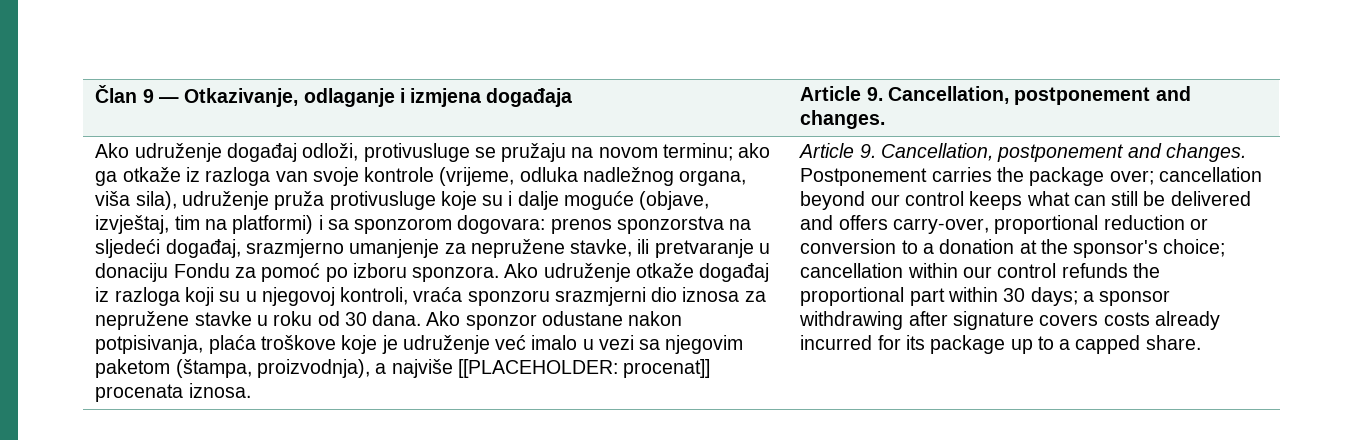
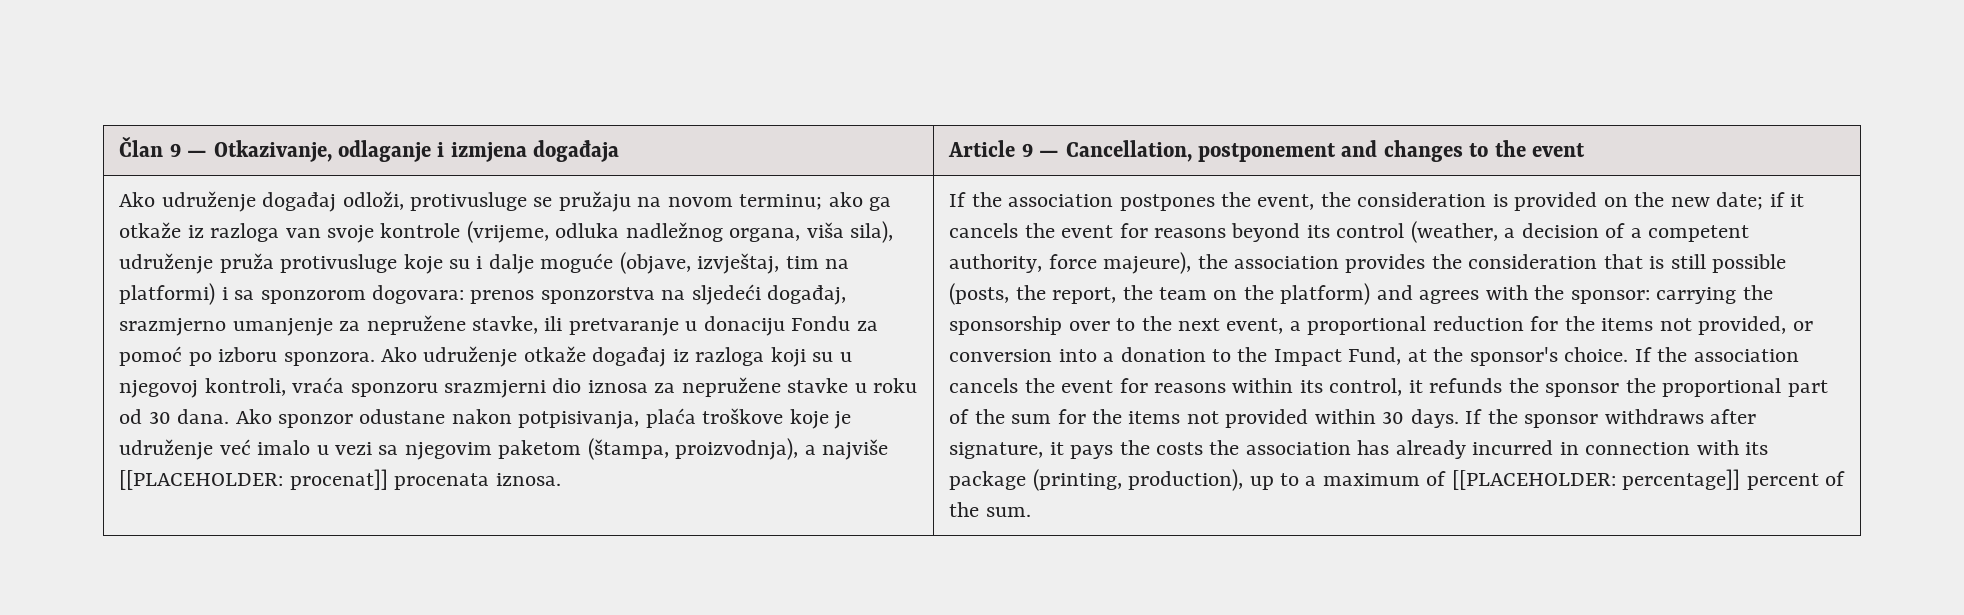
- Član 9 — Otkazivanje, odlaganje i izmjena događaja | Article 9. Cancellation, postponement and changes.
+ Član 9 — Otkazivanje, odlaganje i izmjena događaja | Article 9 — Cancellation, postponement and changes to the event
- Article 9. Cancellation, postponement and changes. Postponement carries the package over; cancellation beyond our control keeps what can still be delivered and offers carry-over, proportional reduction or conversion to a donation at the sponsor's choice; cancellation within our control refunds the proportional part within 30 days; a sponsor withdrawing after signature covers costs already incurred for its package up to a capped share.
+ If the association postpones the event, the consideration is provided on the new date; if it cancels the event for reasons beyond its control (weather, a decision of a competent authority, force majeure), the association provides the consideration that is still possible (posts, the report, the team on the platform) and agrees with the sponsor: carrying the sponsorship over to the next event, a proportional reduction for the items not provided, or conversion into a donation to the Impact Fund, at the sponsor's choice. If the association cancels the event for reasons within its control, it refunds the sponsor the proportional part of the sum for the items not provided within 30 days. If the sponsor withdraws after signature, it pays the costs the association has already incurred in connection with its package (printing, production), up to a maximum of [[PLACEHOLDER: percentage]] percent of the sum.

